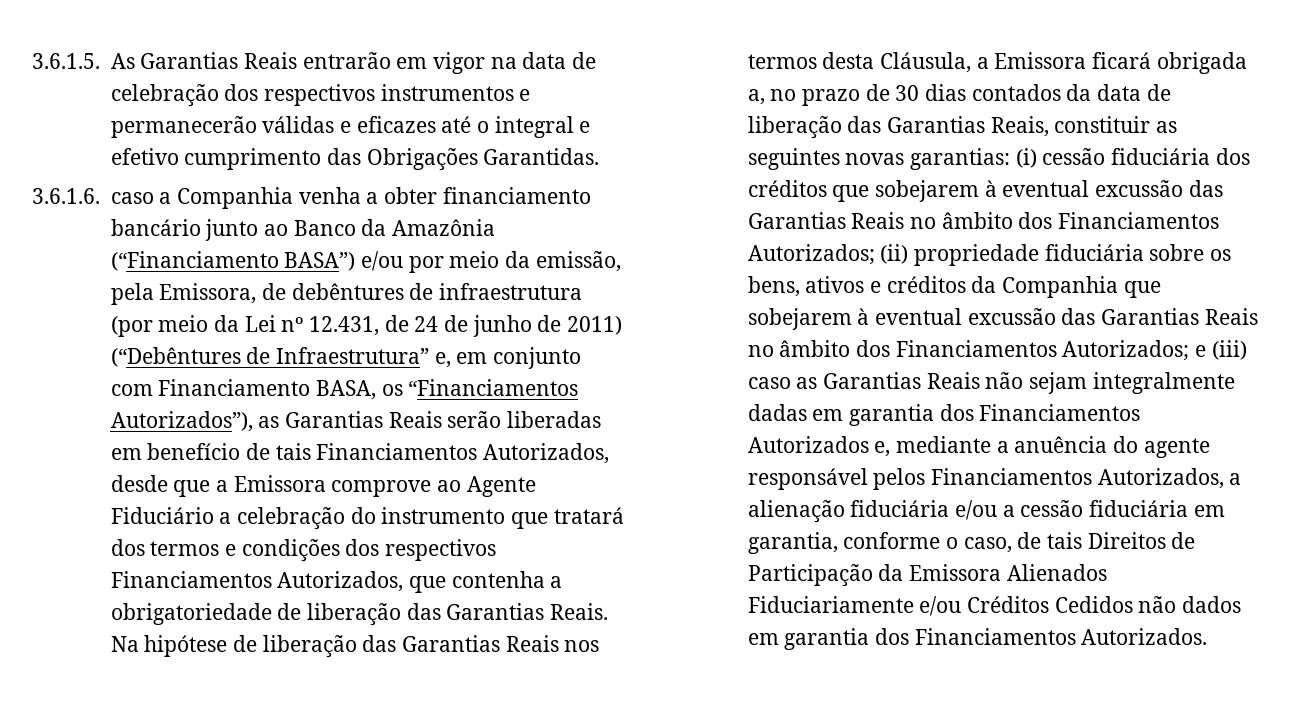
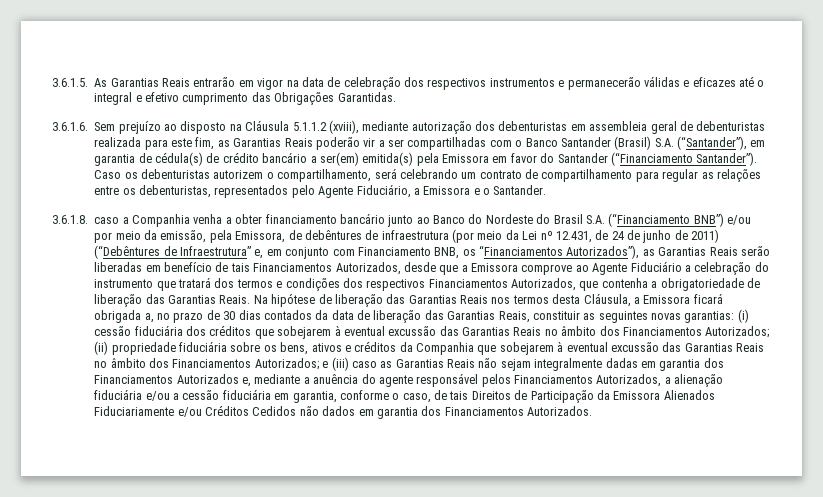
- 3.6.1.6. caso a Companhia venha a obter financiamento bancário junto ao Banco da Amazônia (“Financiamento BASA”) e/ou por meio da emissão, pela Emissora, de debêntures de infraestrutura (por meio da Lei nº 12.431, de 24 de junho de 2011) (“Debêntures de Infraestrutura” e, em conjunto com Financiamento BASA, os “Financiamentos Autorizados”), as Garantias Reais serão liberadas em benefício de tais Financiamentos Autorizados, desde que a Emissora comprove ao Agente Fiduciário a celebração do instrumento que tratará dos termos e condições dos respectivos Financiamentos Autorizados, que contenha a obrigatoriedade de liberação das Garantias Reais.
+ 3.6.1.6. Sem prejuízo ao disposto na Cláusula 5.1.1.2 (xviii), mediante autorização dos debenturistas em assembleia geral de debenturistas realizada para este fim, as Garantias Reais poderão vir a ser compartilhadas com o Banco Santander (Brasil) S.A. (“Santander”), em garantia de cédula(s) de crédito bancário a ser(em) emitida(s) pela Emissora em favor do Santander (“Financiamento Santander”). Caso os debenturistas autorizem o compartilhamento, será celebrando um contrato de compartilhamento para regular as relações entre os debenturistas, representados pelo Agente Fiduciário, a Emissora e o Santander.
+ 3.6.1.8. caso a Companhia venha a obter financiamento bancário junto ao Banco do Nordeste do Brasil S.A. (“Financiamento BNB”) e/ou por meio da emissão, pela Emissora, de debêntures de infraestrutura (por meio da Lei nº 12.431, de 24 de junho de 2011) (“Debêntures de Infraestrutura” e, em conjunto com Financiamento BNB, os “Financiamentos Autorizados”), as Garantias Reais serão liberadas em benefício de tais Financiamentos Autorizados, desde que a Emissora comprove ao Agente Fiduciário a celebração do instrumento que tratará dos termos e condições dos respectivos Financiamentos Autorizados, que contenha a obrigatoriedade de liberação das Garantias Reais.

